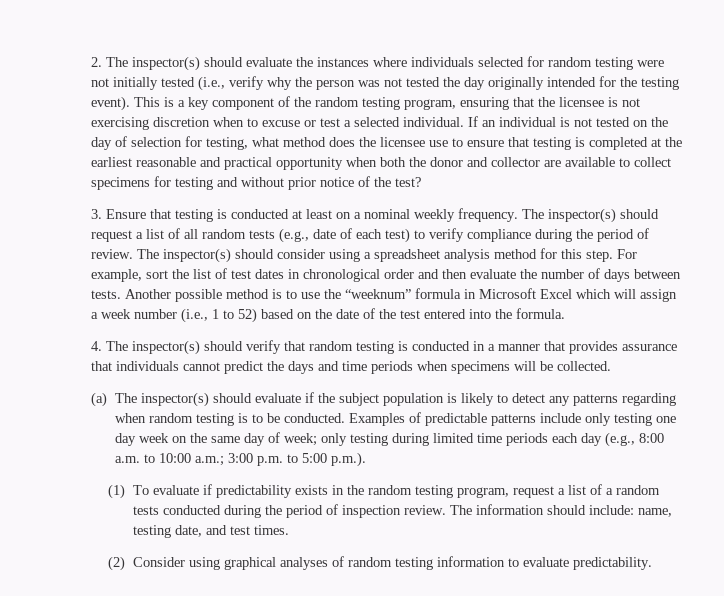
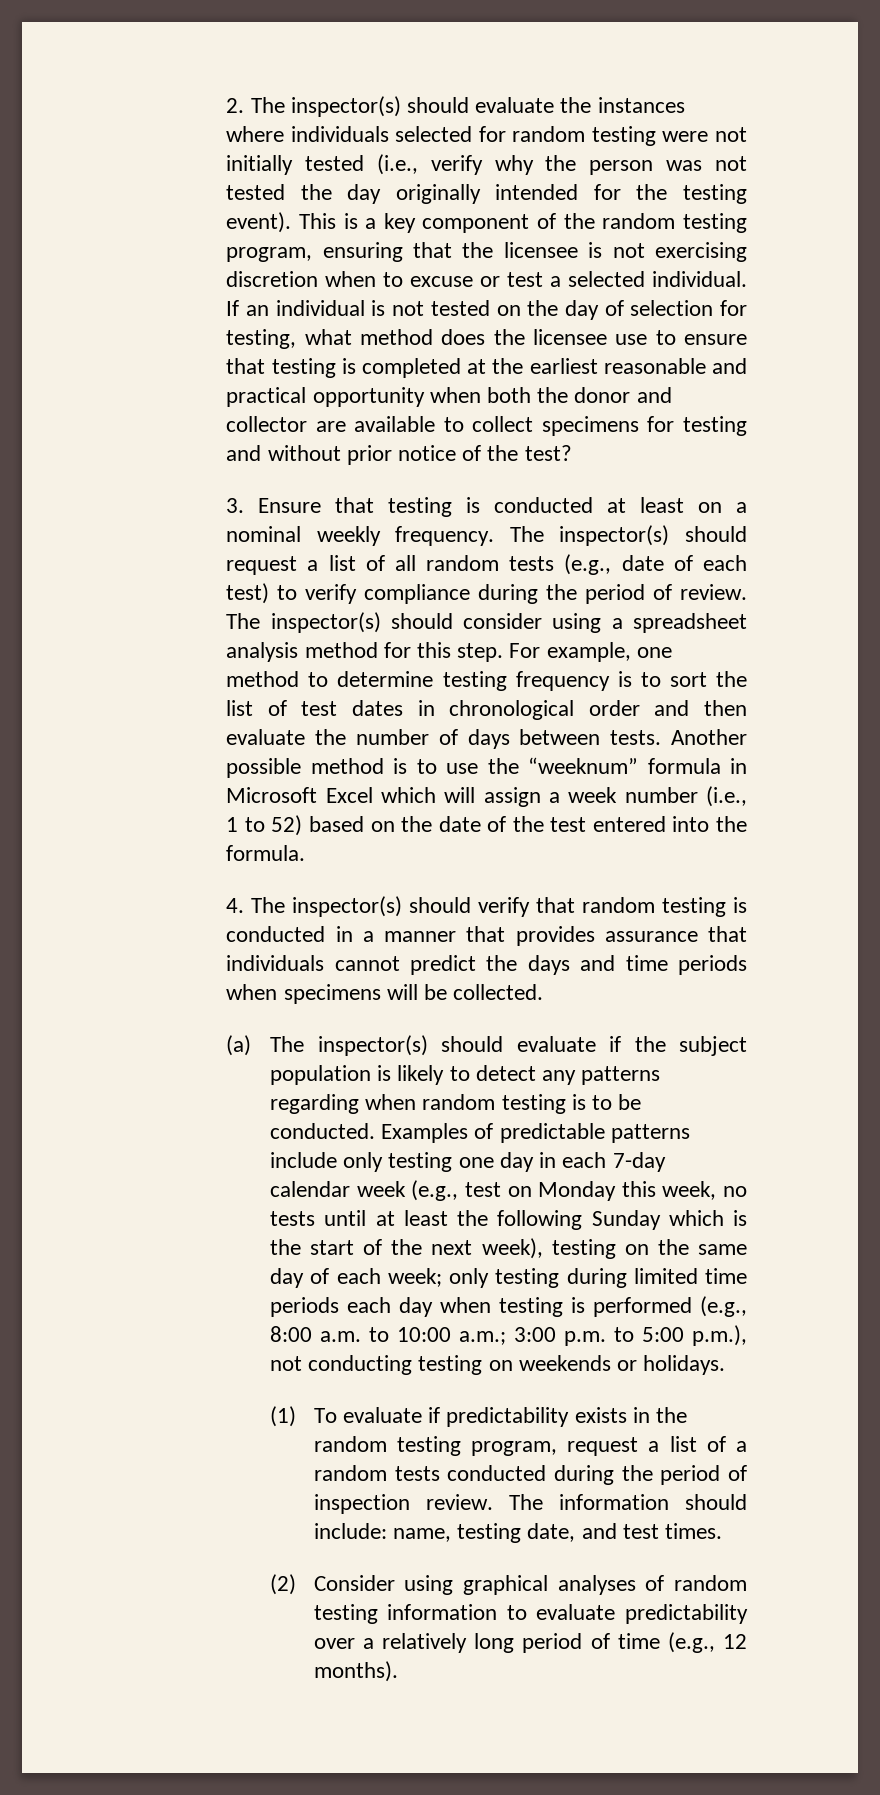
- For example, sort the list of test dates in chronological order and then evaluate the number of days between tests.
+ For example, one method to determine testing frequency is to sort the list of test dates in chronological order and then evaluate the number of days between tests.
- Examples of predictable patterns include only testing one day week on the same day of week; only testing during limited time periods each day (e.g., 8:00 a.m. to 10:00 a.m.; 3:00 p.m. to 5:00 p.m.).
+ Examples of predictable patterns include only testing one day in each 7-day calendar week (e.g., test on Monday this week, no tests until at least the following Sunday which is the start of the next week), testing on the same day of each week; only testing during limited time periods each day when testing is performed (e.g., 8:00 a.m. to 10:00 a.m.; 3:00 p.m. to 5:00 p.m.), not conducting testing on weekends or holidays.
- (2) Consider using graphical analyses of random testing information to evaluate predictability.
+ (2) Consider using graphical analyses of random testing information to evaluate predictability over a relatively long period of time (e.g., 12 months).

